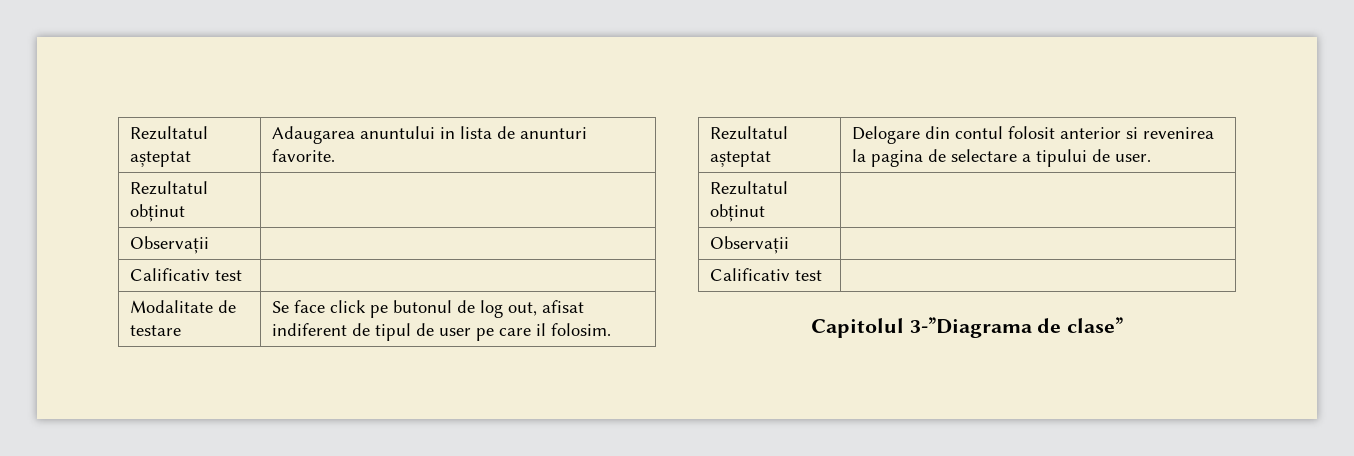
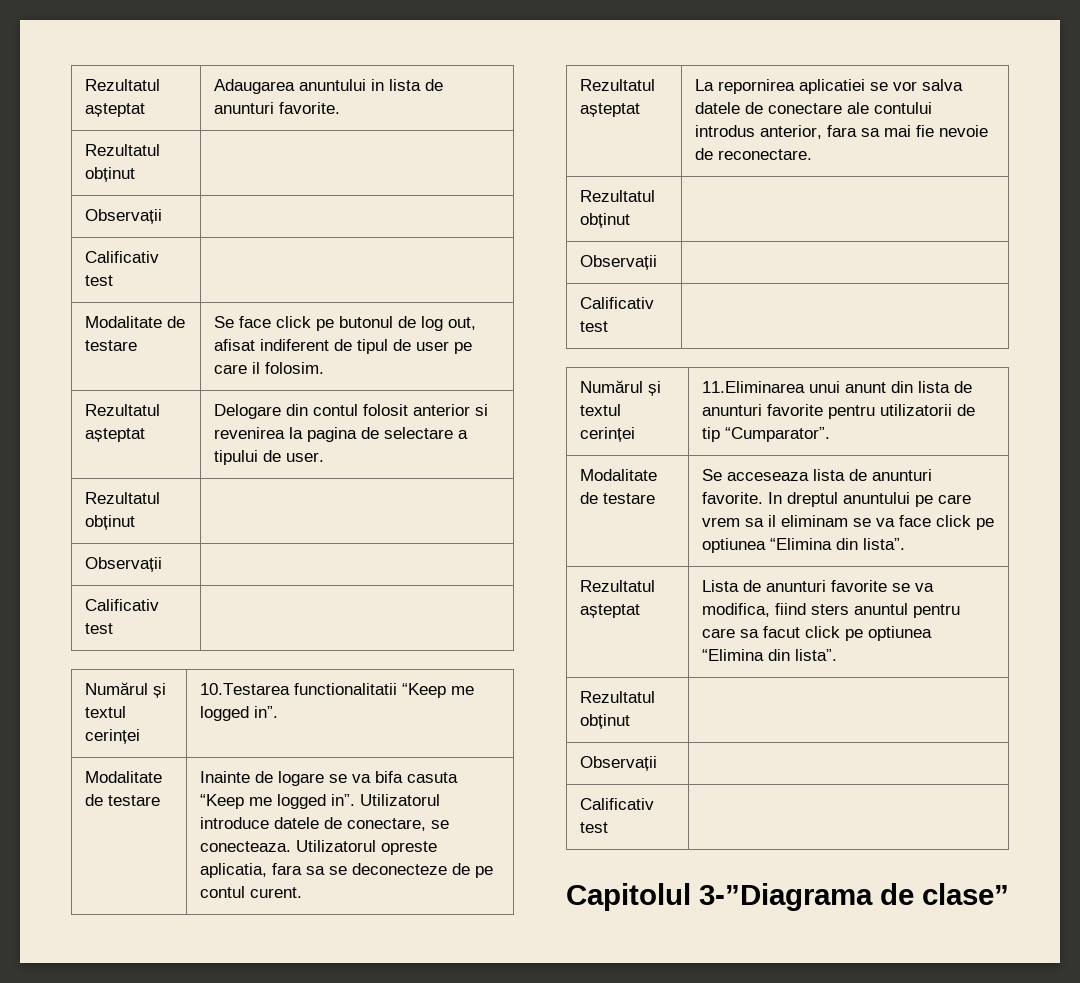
+ Numărul și textul cerinței | 10.Testarea functionalitatii “Keep me logged in”.
+ Modalitate de testare | Inainte de logare se va bifa casuta “Keep me logged in”. Utilizatorul introduce datele de conectare, se conecteaza. Utilizatorul opreste aplicatia, fara sa se deconecteze de pe contul curent.
+ Rezultatul așteptat | La repornirea aplicatiei se vor salva datele de conectare ale contului introdus anterior, fara sa mai fie nevoie de reconectare.
+ Rezultatul obținut |
+ Observații |
+ Calificativ test |
+ Numărul și textul cerinței | 11.Eliminarea unui anunt din lista de anunturi favorite pentru utilizatorii de tip “Cumparator”.
+ Modalitate de testare | Se acceseaza lista de anunturi favorite. In dreptul anuntului pe care vrem sa il eliminam se va face click pe optiunea “Elimina din lista”.
+ Rezultatul așteptat | Lista de anunturi favorite se va modifica, fiind sters anuntul pentru care sa facut click pe optiunea “Elimina din lista”.
+ Rezultatul obținut |
+ Observații |
+ Calificativ test |

